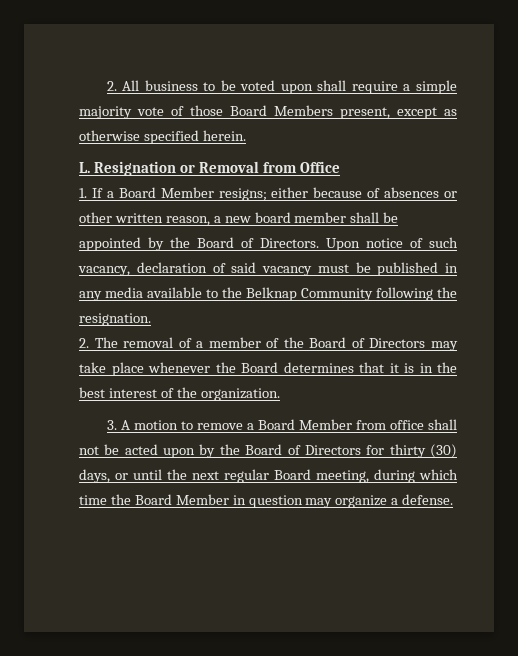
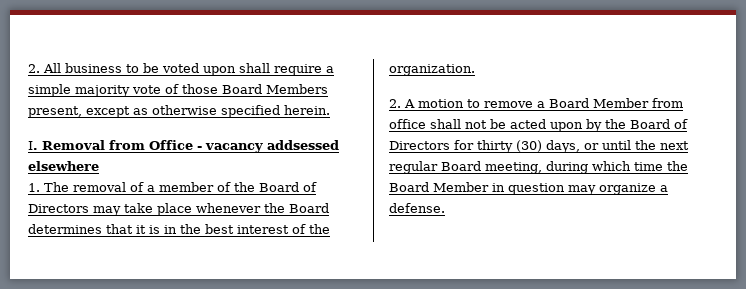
- L. Resignation or Removal from Office
- 1. If a Board Member resigns; either because of absences or other written reason, a new board member shall be appointed by the Board of Directors. Upon notice of such vacancy, declaration of said vacancy must be published in any media available to the Belknap Community following the resignation.
- 2. The removal of a member of the Board of Directors may take place whenever the Board determines that it is in the best interest of the organization.
+ I. Removal from Office - vacancy addsessed elsewhere
+ 1. The removal of a member of the Board of Directors may take place whenever the Board determines that it is in the best interest of the organization.
- 3. A motion to remove a Board Member from office shall not be acted upon by the Board of Directors for thirty (30) days, or until the next regular Board meeting, during which time the Board Member in question may organize a defense.
+ 2. A motion to remove a Board Member from office shall not be acted upon by the Board of Directors for thirty (30) days, or until the next regular Board meeting, during which time the Board Member in question may organize a defense.

